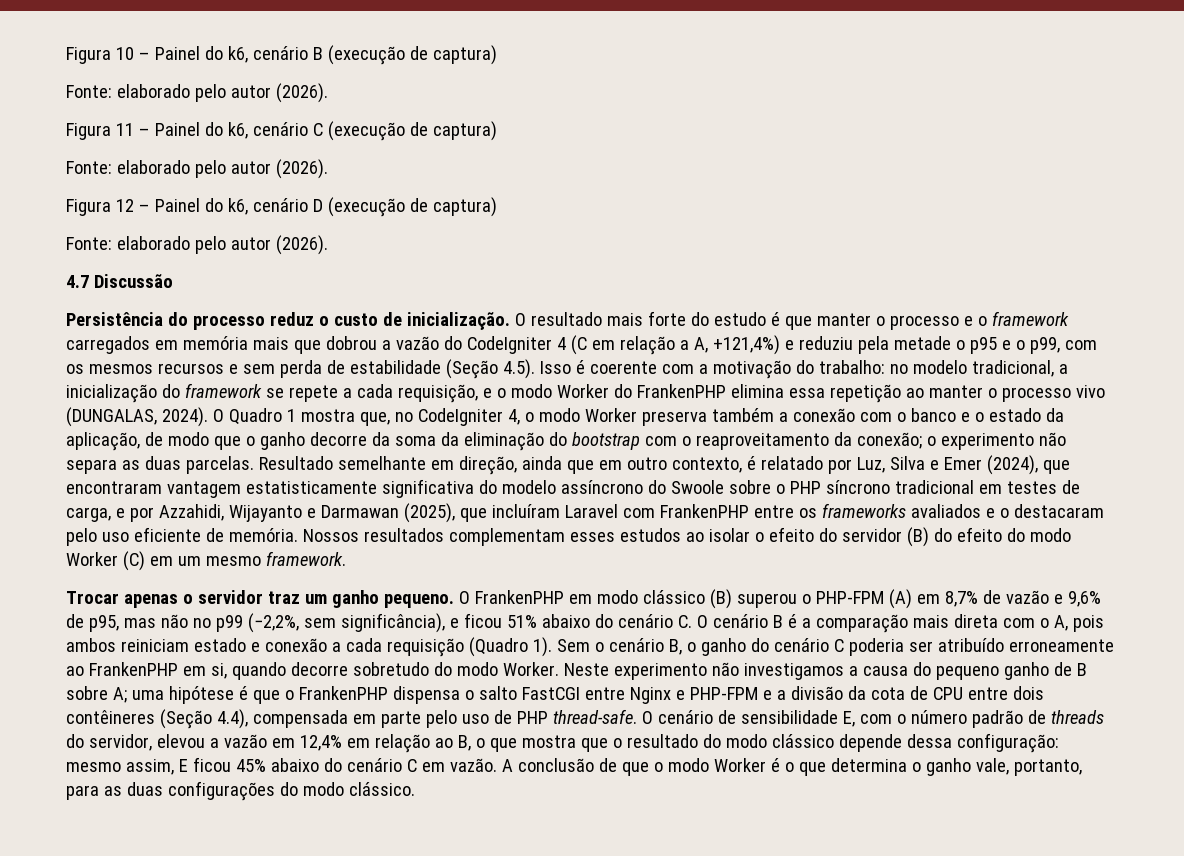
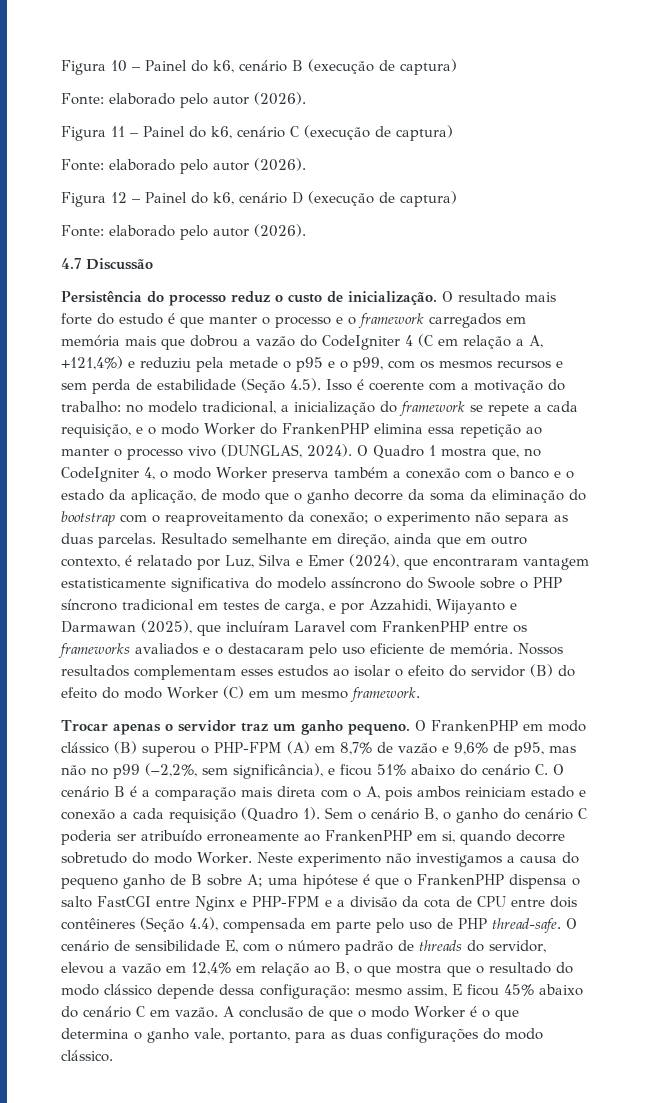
- no modelo tradicional, a inicialização do framework se repete a cada requisição, e o modo Worker do FrankenPHP elimina essa repetição ao manter o processo vivo (DUNGALAS, 2024).
+ no modelo tradicional, a inicialização do framework se repete a cada requisição, e o modo Worker do FrankenPHP elimina essa repetição ao manter o processo vivo (DUNGLAS, 2024).

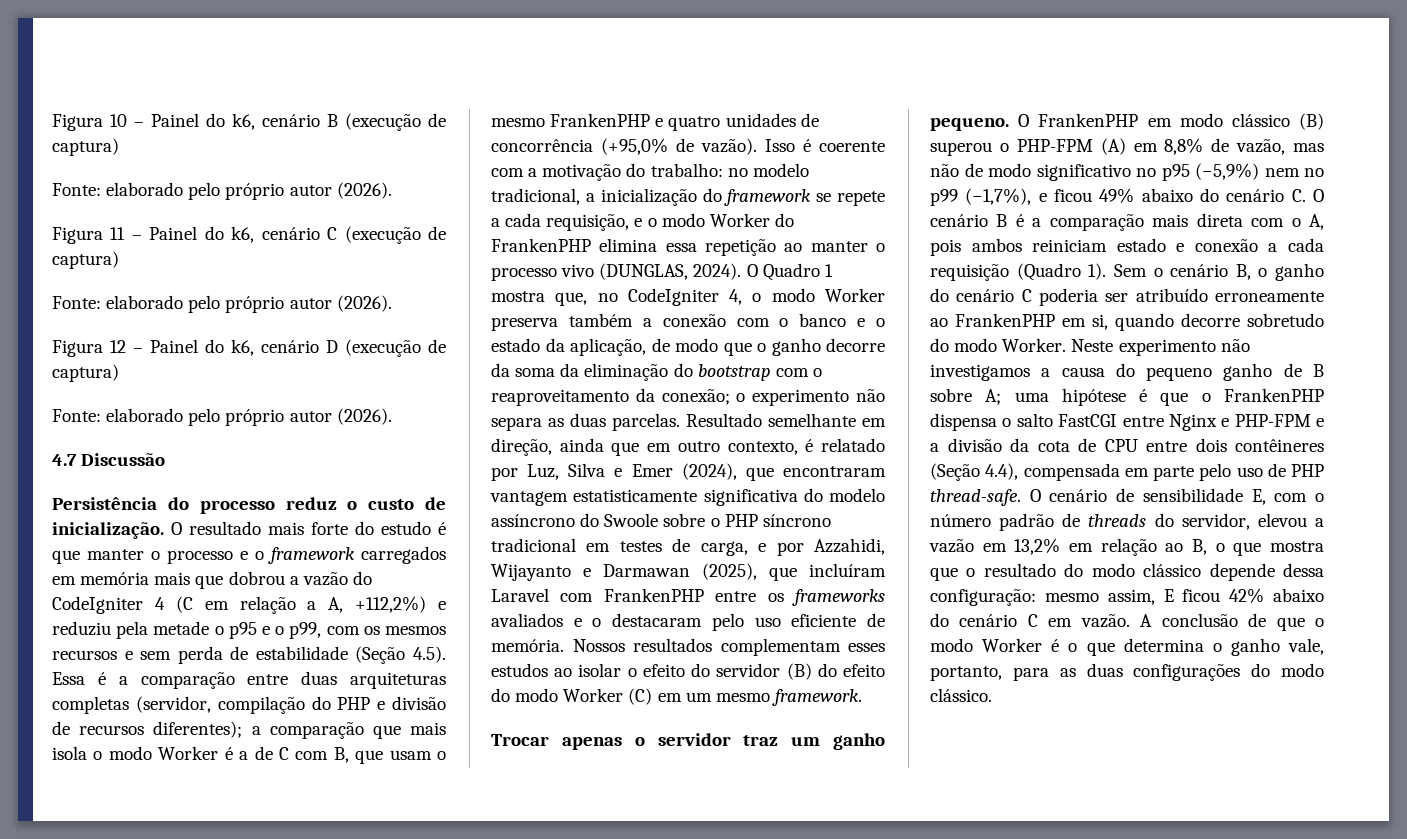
  Figura 10 – Painel do k6, cenário B (execução de captura)
- Fonte: elaborado pelo autor (2026).
+ Fonte: elaborado pelo próprio autor (2026).
  Figura 11 – Painel do k6, cenário C (execução de captura)
- Fonte: elaborado pelo autor (2026).
+ Fonte: elaborado pelo próprio autor (2026).
  Figura 12 – Painel do k6, cenário D (execução de captura)
- Fonte: elaborado pelo autor (2026).
+ Fonte: elaborado pelo próprio autor (2026).
- O resultado mais forte do estudo é que manter o processo e o framework carregados em memória mais que dobrou a vazão do CodeIgniter 4 (C em relação a A, +121,4%) e reduziu pela metade o p95 e o p99, com os mesmos recursos e sem perda de estabilidade (Seção 4.5). Isso é coerente com a motivação do trabalho:
+ O resultado mais forte do estudo é que manter o processo e o framework carregados em memória mais que dobrou a vazão do CodeIgniter 4 (C em relação a A, +112,2%) e reduziu pela metade o p95 e o p99, com os mesmos recursos e sem perda de estabilidade (Seção 4.5). Essa é a comparação entre duas arquiteturas completas (servidor, compilação do PHP e divisão de recursos diferentes); a comparação que mais isola o modo Worker é a de C com B, que usam o mesmo FrankenPHP e quatro unidades de concorrência (+95,0% de vazão). Isso é coerente com a motivação do trabalho:
- O FrankenPHP em modo clássico (B) superou o PHP-FPM (A) em 8,7% de vazão e 9,6% de p95, mas não no p99 (−2,2%, sem significância), e ficou 51% abaixo do cenário C. O cenário B é a comparação mais direta com o A, pois ambos reiniciam estado e conexão a cada requisição (Quadro 1).
+ O FrankenPHP em modo clássico (B) superou o PHP-FPM (A) em 8,8% de vazão, mas não de modo significativo no p95 (−5,9%) nem no p99 (−1,7%), e ficou 49% abaixo do cenário C. O cenário B é a comparação mais direta com o A, pois ambos reiniciam estado e conexão a cada requisição (Quadro 1).
- O cenário de sensibilidade E, com o número padrão de threads do servidor, elevou a vazão em 12,4% em relação ao B, o que mostra que o resultado do modo clássico depende dessa configuração: mesmo assim, E ficou 45% abaixo do cenário C em vazão.
+ O cenário de sensibilidade E, com o número padrão de threads do servidor, elevou a vazão em 13,2% em relação ao B, o que mostra que o resultado do modo clássico depende dessa configuração: mesmo assim, E ficou 42% abaixo do cenário C em vazão.

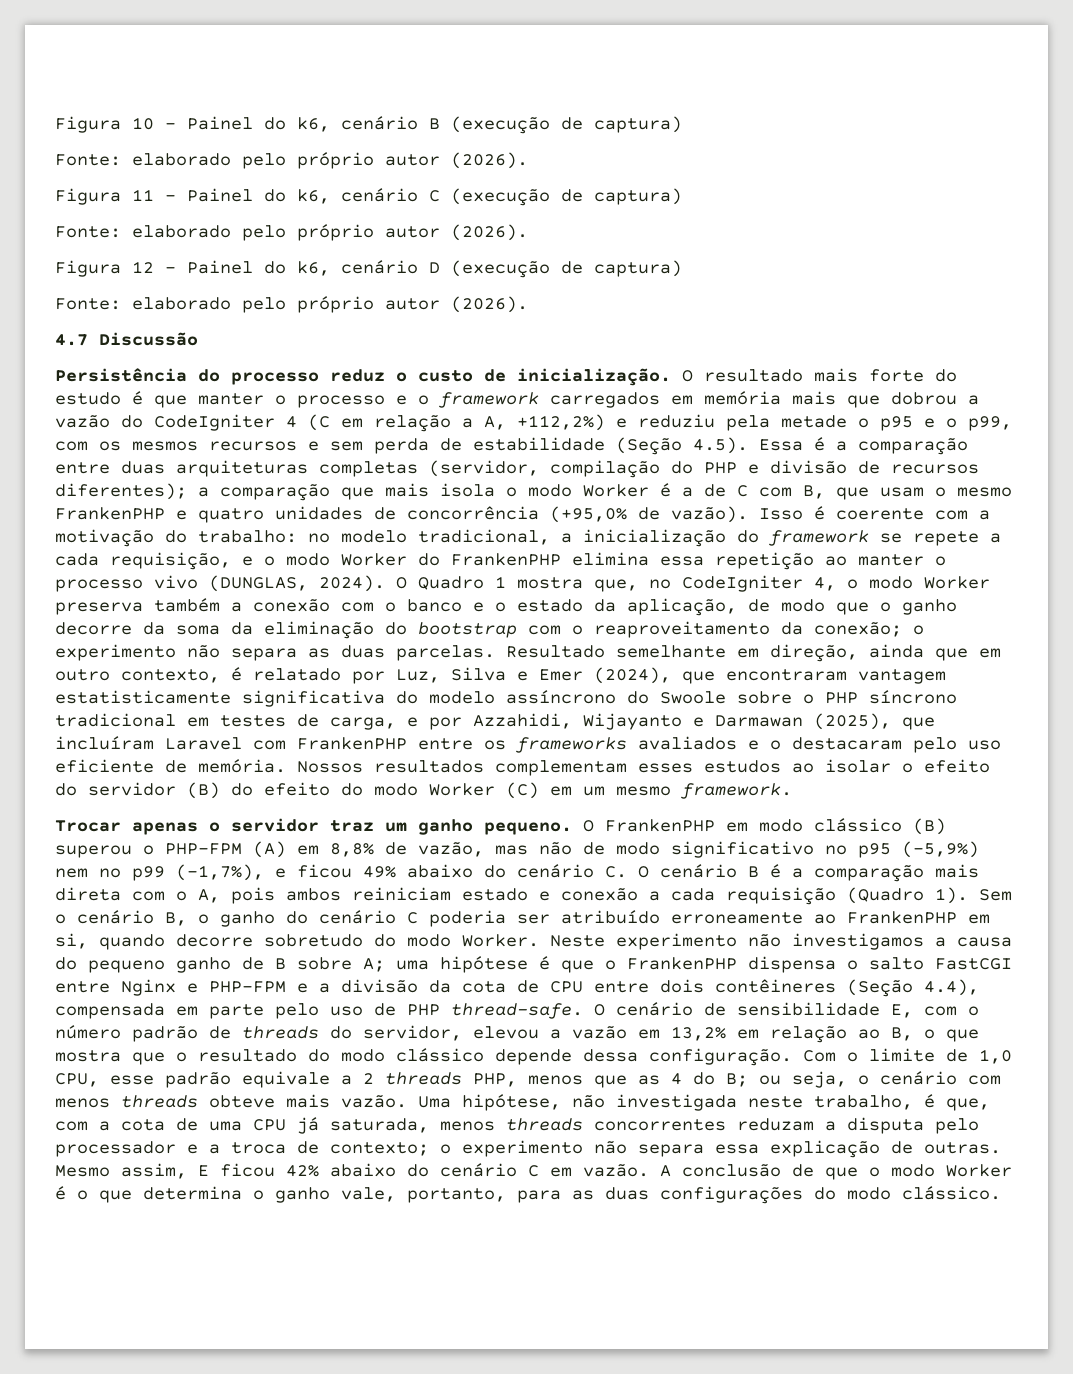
- O cenário de sensibilidade E, com o número padrão de threads do servidor, elevou a vazão em 13,2% em relação ao B, o que mostra que o resultado do modo clássico depende dessa configuração: mesmo assim, E ficou 42% abaixo do cenário C em vazão.
+ O cenário de sensibilidade E, com o número padrão de threads do servidor, elevou a vazão em 13,2% em relação ao B, o que mostra que o resultado do modo clássico depende dessa configuração. Com o limite de 1,0 CPU, esse padrão equivale a 2 threads PHP, menos que as 4 do B; ou seja, o cenário com menos threads obteve mais vazão. Uma hipótese, não investigada neste trabalho, é que, com a cota de uma CPU já saturada, menos threads concorrentes reduzam a disputa pelo processador e a troca de contexto; o experimento não separa essa explicação de outras. Mesmo assim, E ficou 42% abaixo do cenário C em vazão.

